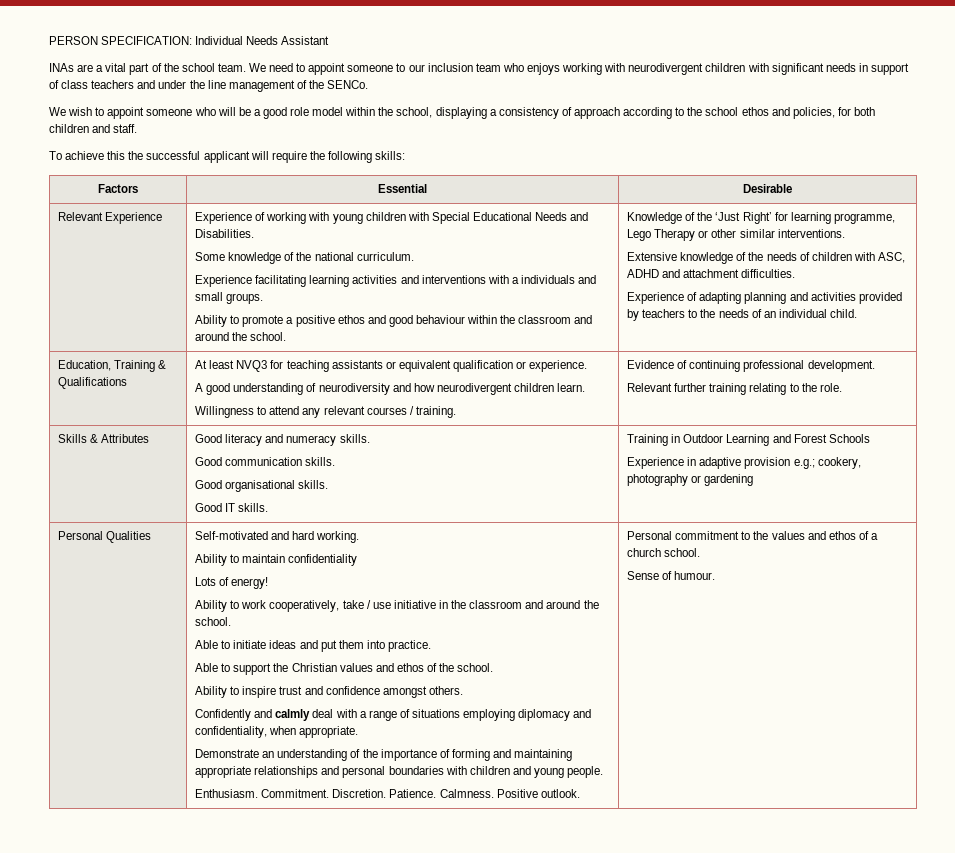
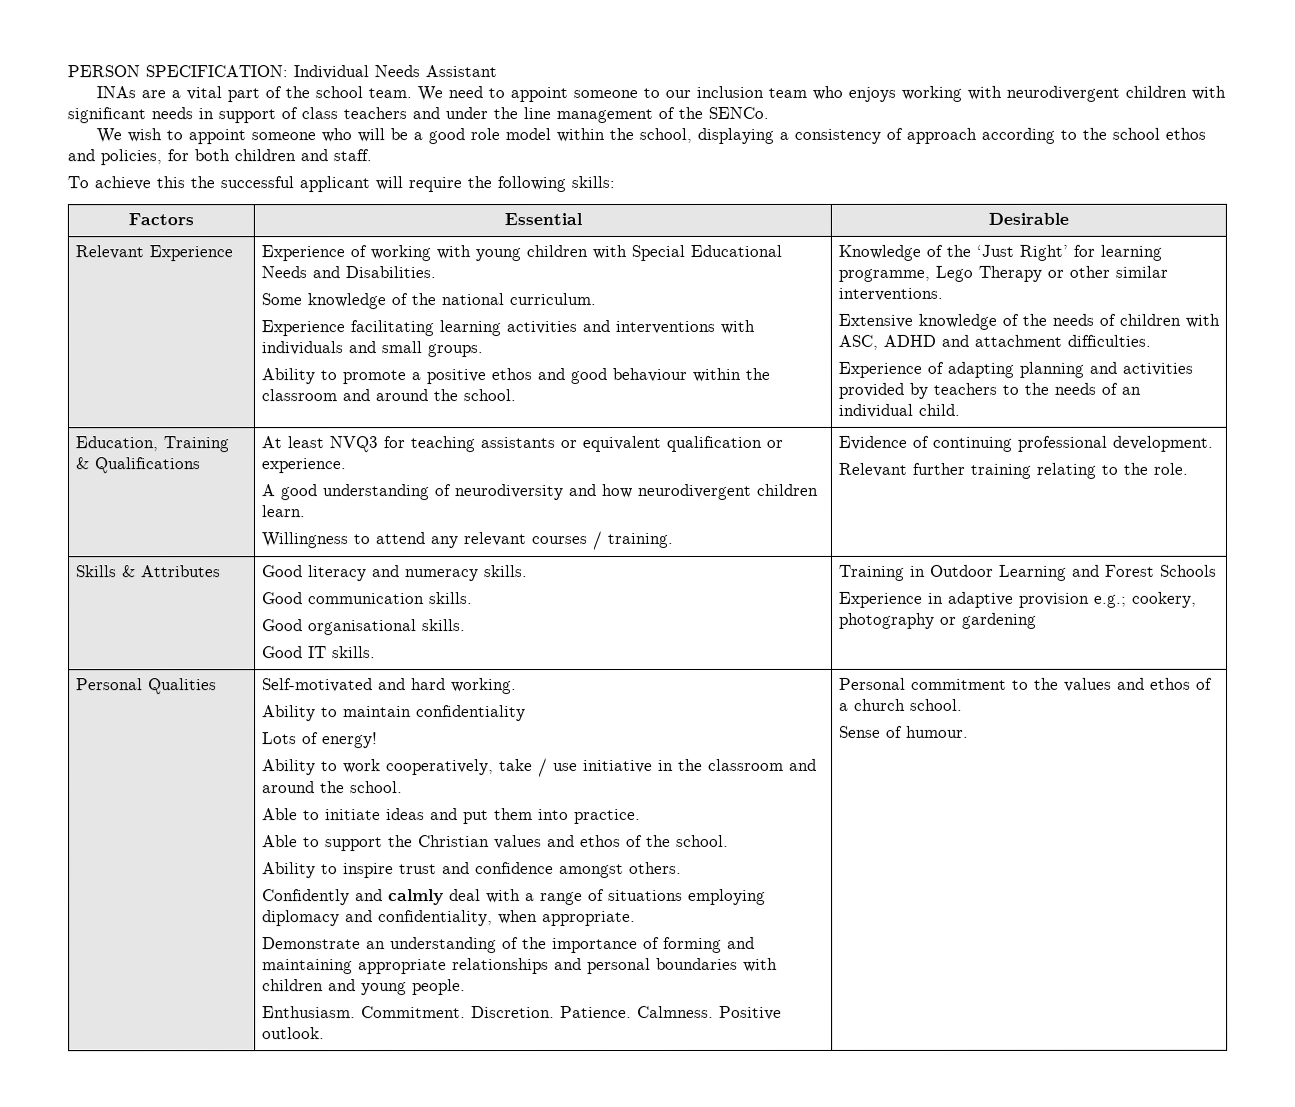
- Experience facilitating learning activities and interventions with a individuals and small groups.
+ Experience facilitating learning activities and interventions with individuals and small groups.

